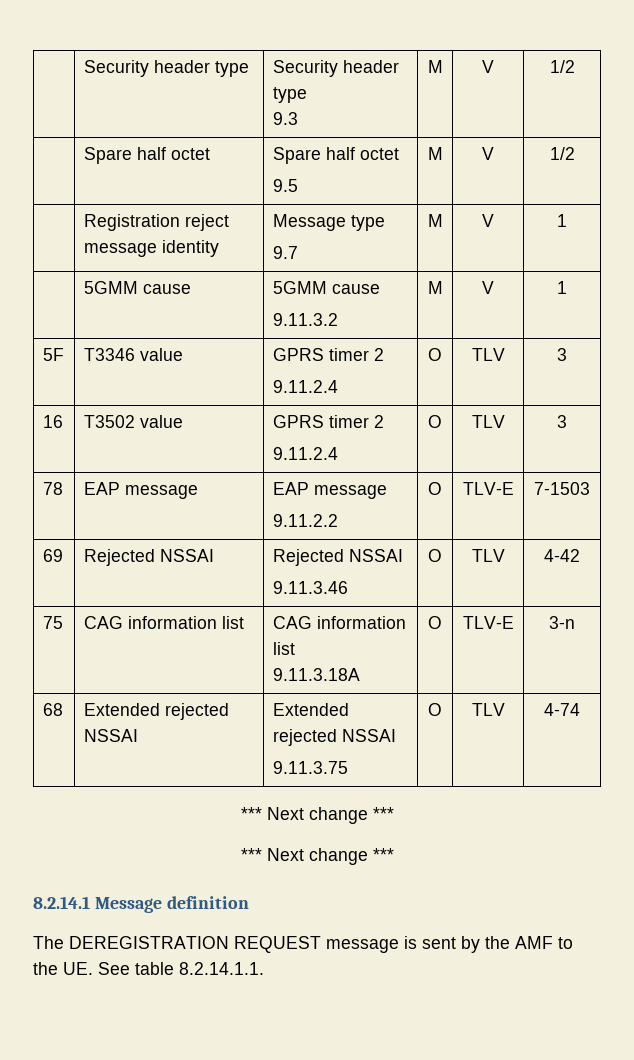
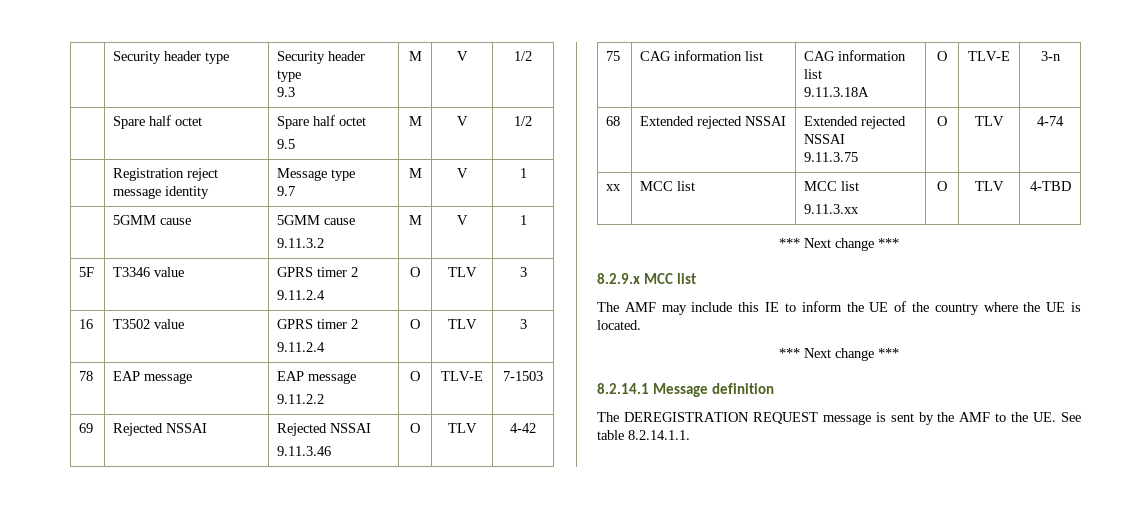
  68 | Extended rejected NSSAI | Extended rejected NSSAI
  9.11.3.75 | O | TLV | 4-74
+ xx | MCC list | MCC list
+ 9.11.3.xx | O | TLV | 4-TBD
  *** Next change ***
+ 8.2.9.x MCC list
+ The AMF may include this IE to inform the UE of the country where the UE is located.

